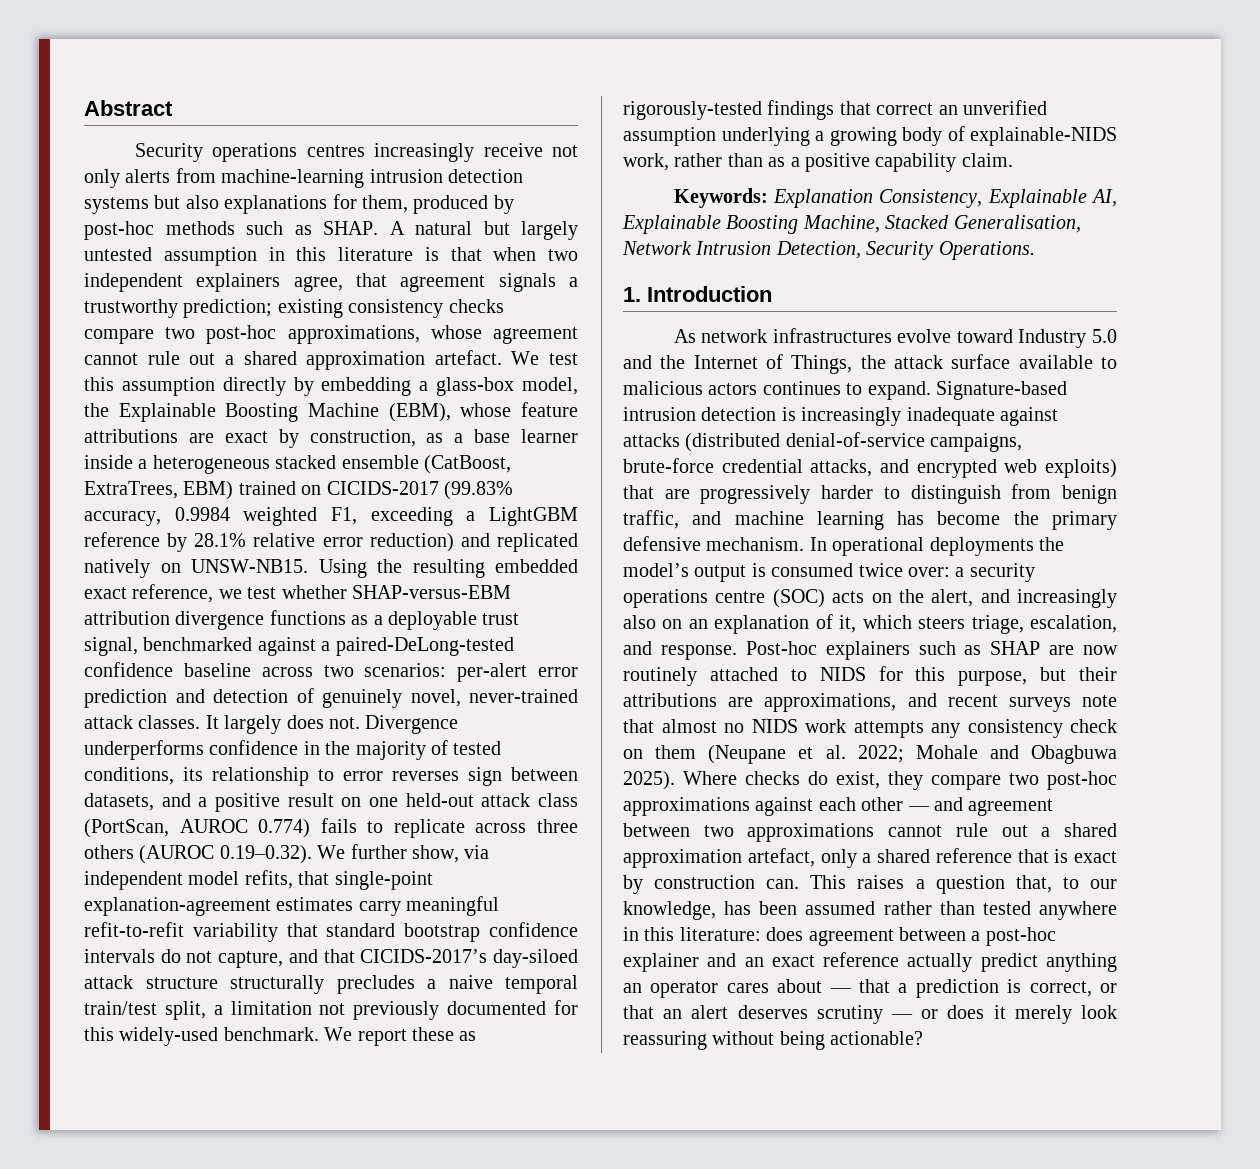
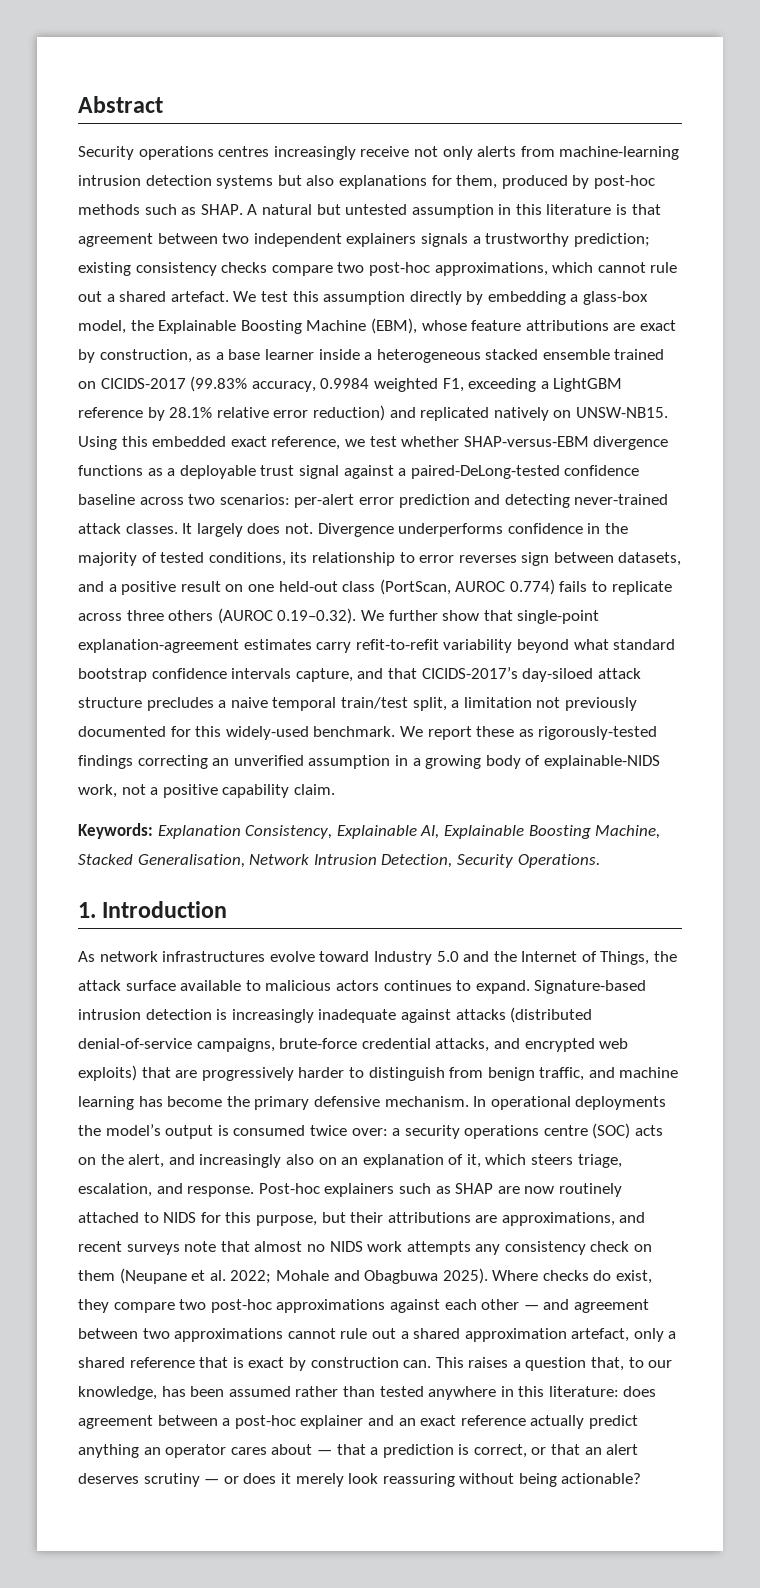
- A natural but largely untested assumption in this literature is that when two independent explainers agree, that agreement signals a trustworthy prediction; existing consistency checks compare two post-hoc approximations, whose agreement cannot rule out a shared approximation artefact.
+ A natural but untested assumption in this literature is that agreement between two independent explainers signals a trustworthy prediction; existing consistency checks compare two post-hoc approximations, which cannot rule out a shared artefact.
- We test this assumption directly by embedding a glass-box model, the Explainable Boosting Machine (EBM), whose feature attributions are exact by construction, as a base learner inside a heterogeneous stacked ensemble (CatBoost, ExtraTrees, EBM) trained on CICIDS-2017 (99.83% accuracy, 0.9984 weighted F1, exceeding a LightGBM reference by 28.1% relative error reduction) and replicated natively on UNSW-NB15.
+ We test this assumption directly by embedding a glass-box model, the Explainable Boosting Machine (EBM), whose feature attributions are exact by construction, as a base learner inside a heterogeneous stacked ensemble trained on CICIDS-2017 (99.83% accuracy, 0.9984 weighted F1, exceeding a LightGBM reference by 28.1% relative error reduction) and replicated natively on UNSW-NB15.
- Using the resulting embedded exact reference, we test whether SHAP-versus-EBM attribution divergence functions as a deployable trust signal, benchmarked against a paired-DeLong-tested confidence baseline across two scenarios: per-alert error prediction and detection of genuinely novel, never-trained attack classes.
+ Using this embedded exact reference, we test whether SHAP-versus-EBM divergence functions as a deployable trust signal against a paired-DeLong-tested confidence baseline across two scenarios: per-alert error prediction and detecting never-trained attack classes.
- Divergence underperforms confidence in the majority of tested conditions, its relationship to error reverses sign between datasets, and a positive result on one held-out attack class (PortScan, AUROC 0.774) fails to replicate across three others (AUROC 0.19–0.32). We further show, via independent model refits, that single-point explanation-agreement estimates carry meaningful refit-to-refit variability that standard bootstrap confidence intervals do not capture, and that CICIDS-2017’s day-siloed attack structure structurally precludes a naive temporal train/test split, a limitation not previously documented for this widely-used benchmark.
+ Divergence underperforms confidence in the majority of tested conditions, its relationship to error reverses sign between datasets, and a positive result on one held-out class (PortScan, AUROC 0.774) fails to replicate across three others (AUROC 0.19–0.32). We further show that single-point explanation-agreement estimates carry refit-to-refit variability beyond what standard bootstrap confidence intervals capture, and that CICIDS-2017’s day-siloed attack structure precludes a naive temporal train/test split, a limitation not previously documented for this widely-used benchmark.
- We report these as rigorously-tested findings that correct an unverified assumption underlying a growing body of explainable-NIDS work, rather than as a positive capability claim.
+ We report these as rigorously-tested findings correcting an unverified assumption in a growing body of explainable-NIDS work, not a positive capability claim.

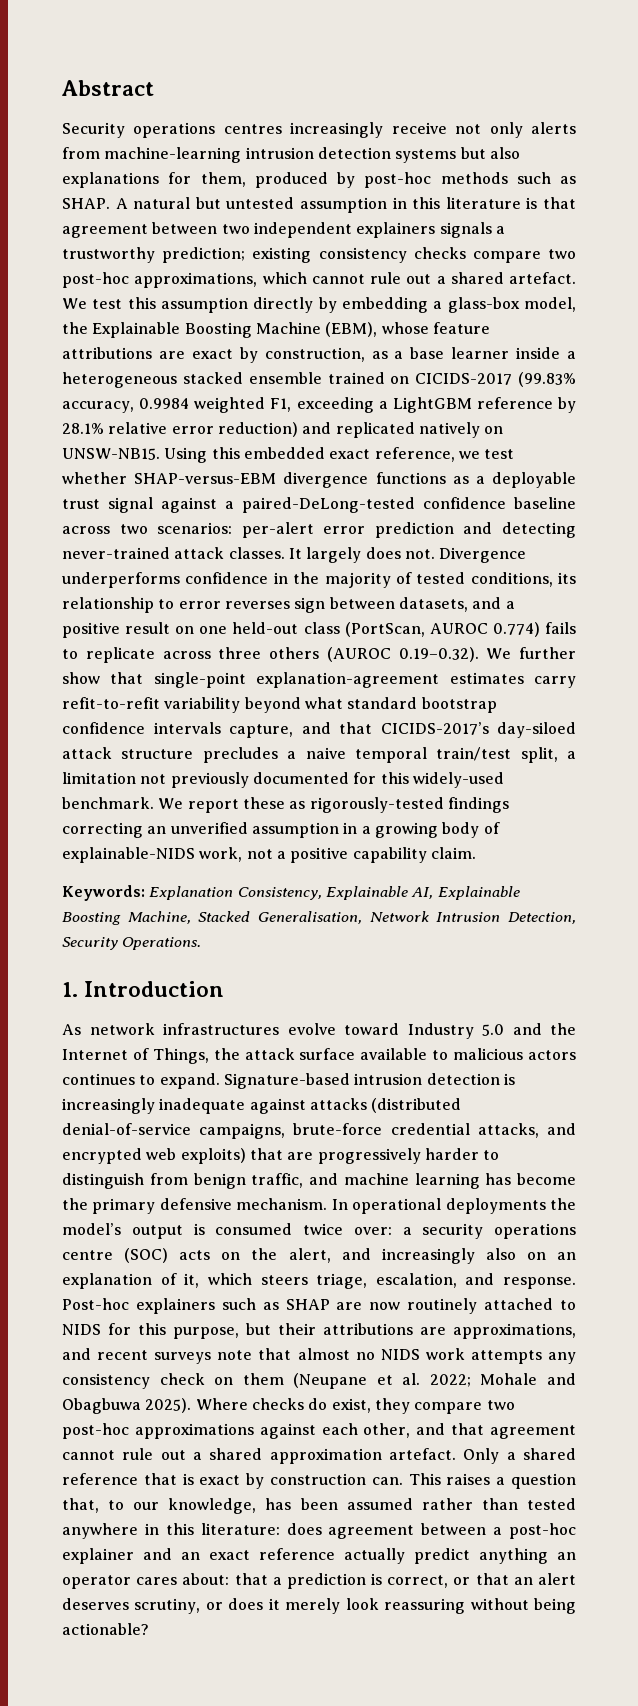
- Where checks do exist, they compare two post-hoc approximations against each other — and agreement between two approximations cannot rule out a shared approximation artefact, only a shared reference that is exact by construction can.
+ Where checks do exist, they compare two post-hoc approximations against each other, and that agreement cannot rule out a shared approximation artefact. Only a shared reference that is exact by construction can.
- This raises a question that, to our knowledge, has been assumed rather than tested anywhere in this literature: does agreement between a post-hoc explainer and an exact reference actually predict anything an operator cares about — that a prediction is correct, or that an alert deserves scrutiny — or does it merely look reassuring without being actionable?
+ This raises a question that, to our knowledge, has been assumed rather than tested anywhere in this literature: does agreement between a post-hoc explainer and an exact reference actually predict anything an operator cares about: that a prediction is correct, or that an alert deserves scrutiny, or does it merely look reassuring without being actionable?

